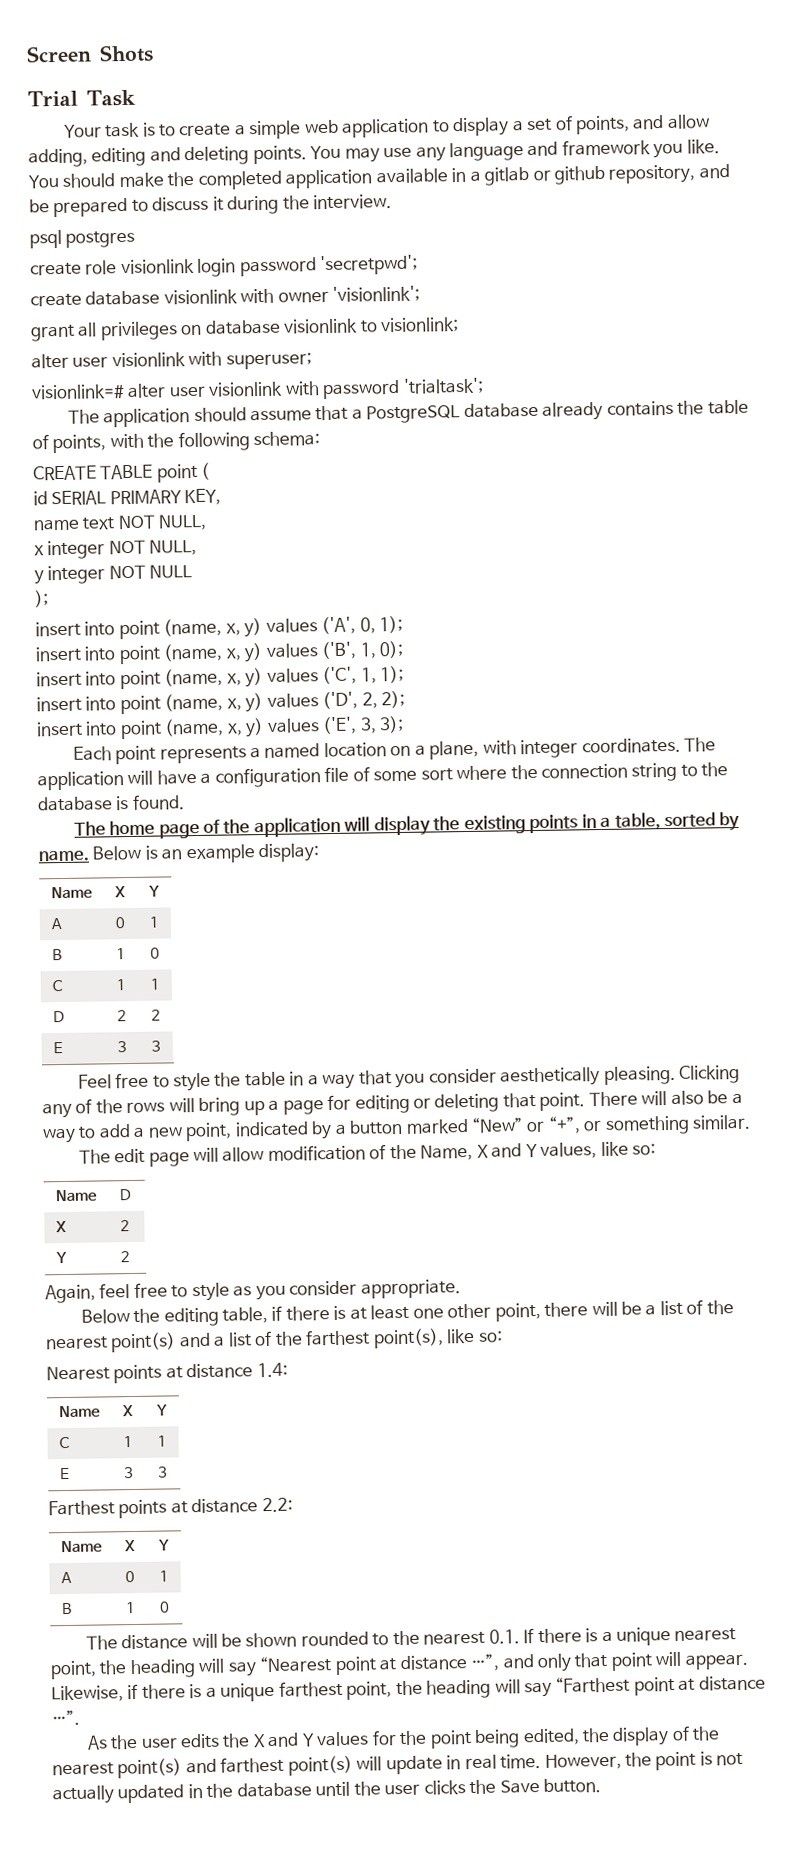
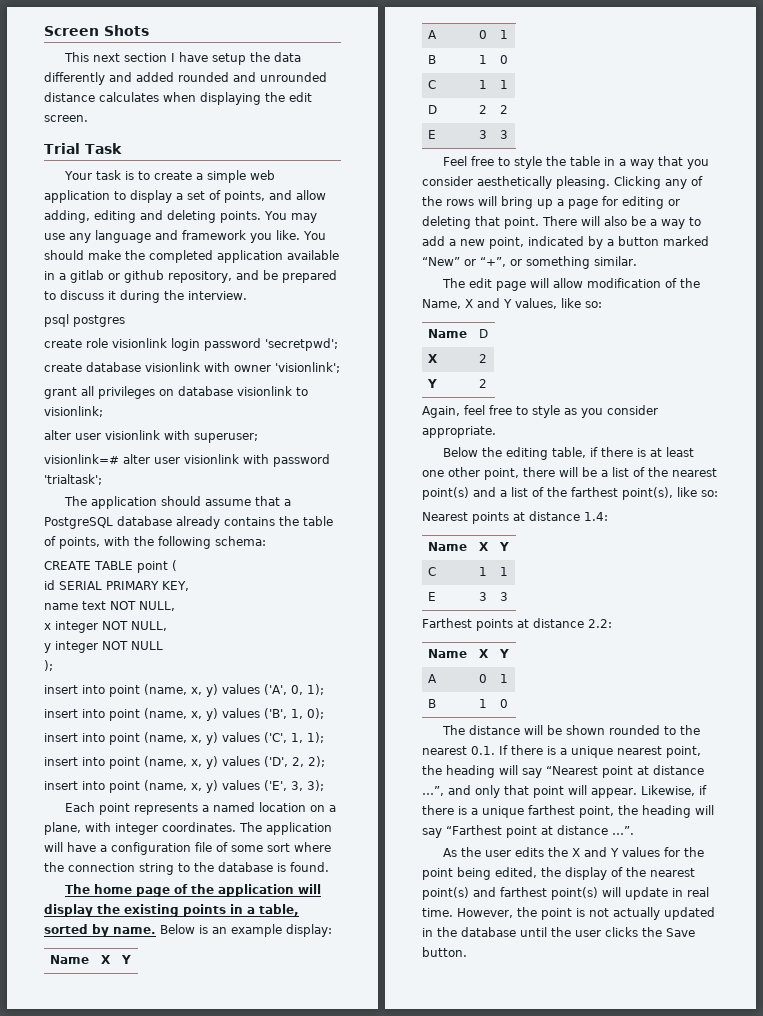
+ This next section I have setup the data differently and added rounded and unrounded distance calculates when displaying the edit screen.

